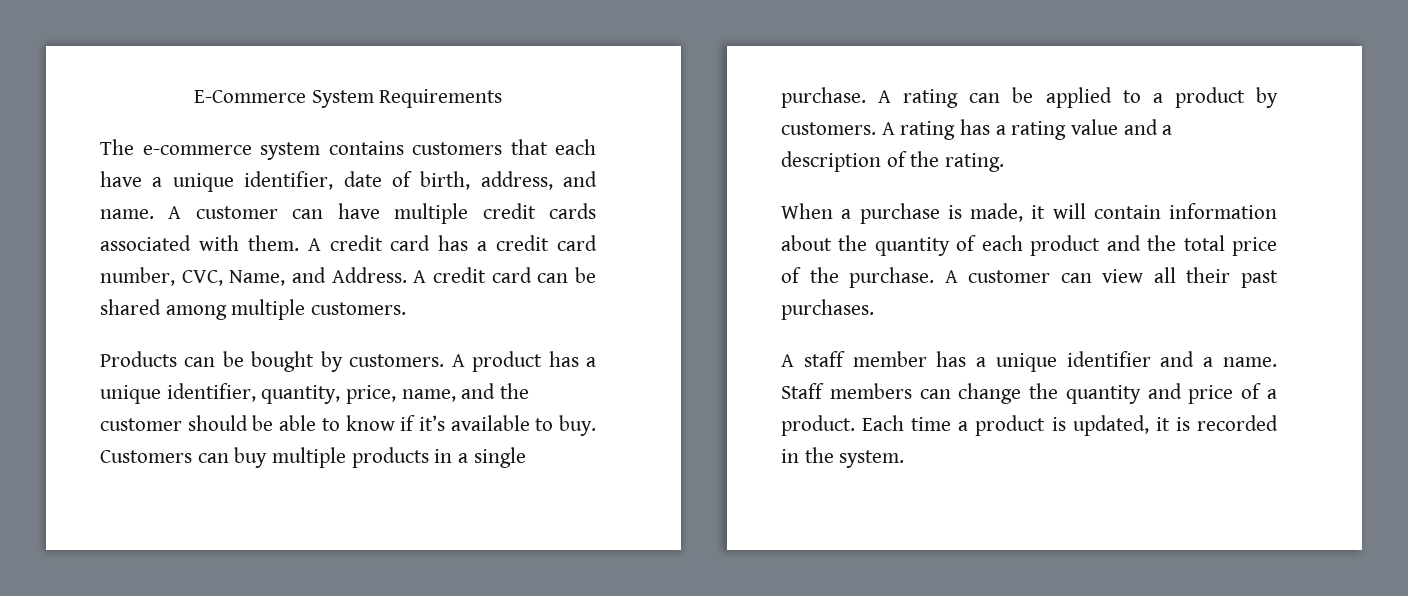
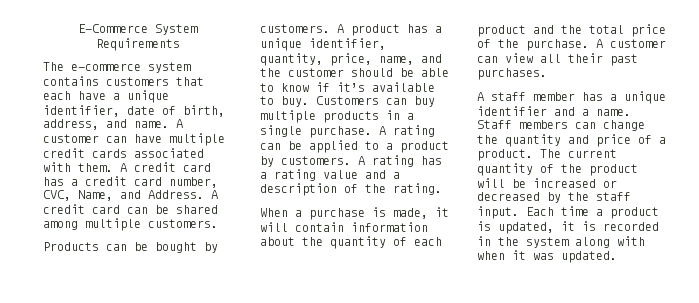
+ The current quantity of the product will be increased or decreased by the staff input.
- Each time a product is updated, it is recorded in the system.
+ Each time a product is updated, it is recorded in the system along with when it was updated.

